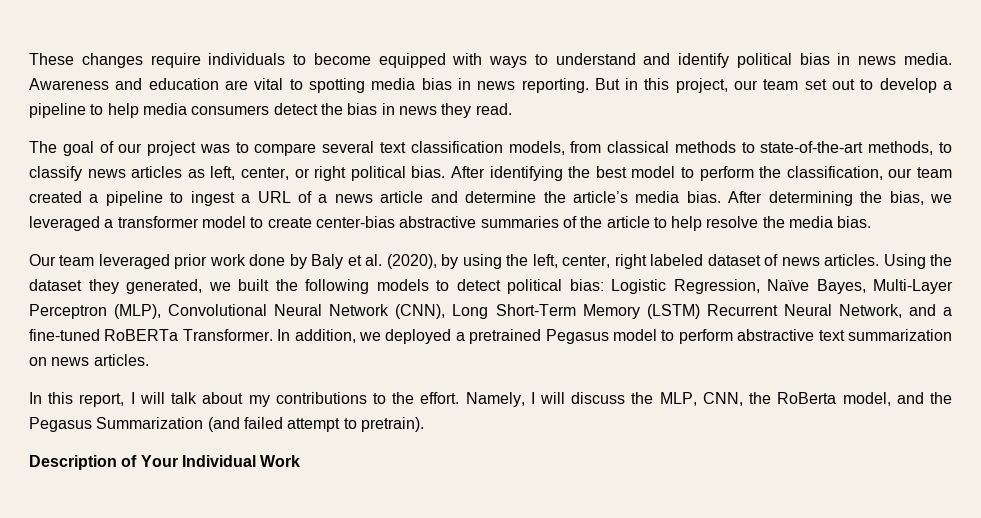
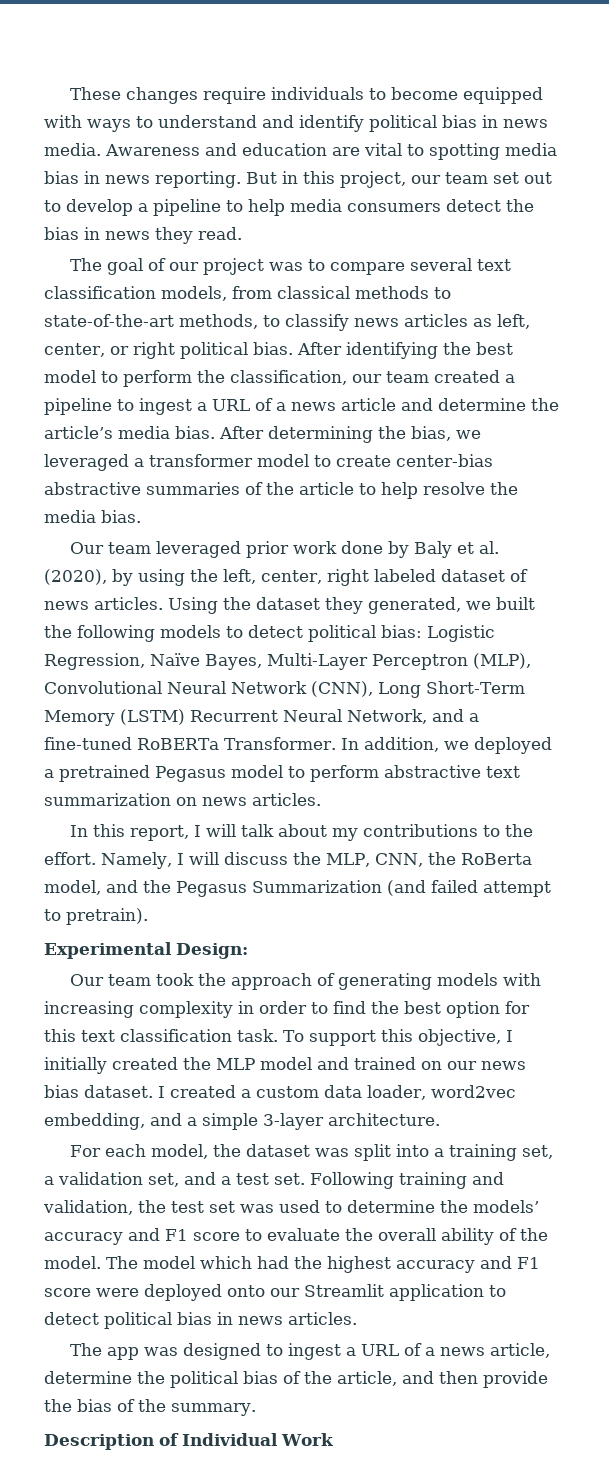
+ Experimental Design:
+ Our team took the approach of generating models with increasing complexity in order to find the best option for this text classification task. To support this objective, I initially created the MLP model and trained on our news bias dataset. I created a custom data loader, word2vec embedding, and a simple 3-layer architecture.
+ For each model, the dataset was split into a training set, a validation set, and a test set. Following training and validation, the test set was used to determine the models’ accuracy and F1 score to evaluate the overall ability of the model. The model which had the highest accuracy and F1 score were deployed onto our Streamlit application to detect political bias in news articles.
+ The app was designed to ingest a URL of a news article, determine the political bias of the article, and then provide the bias of the summary.
- Description of Your Individual Work
+ Description of Individual Work

